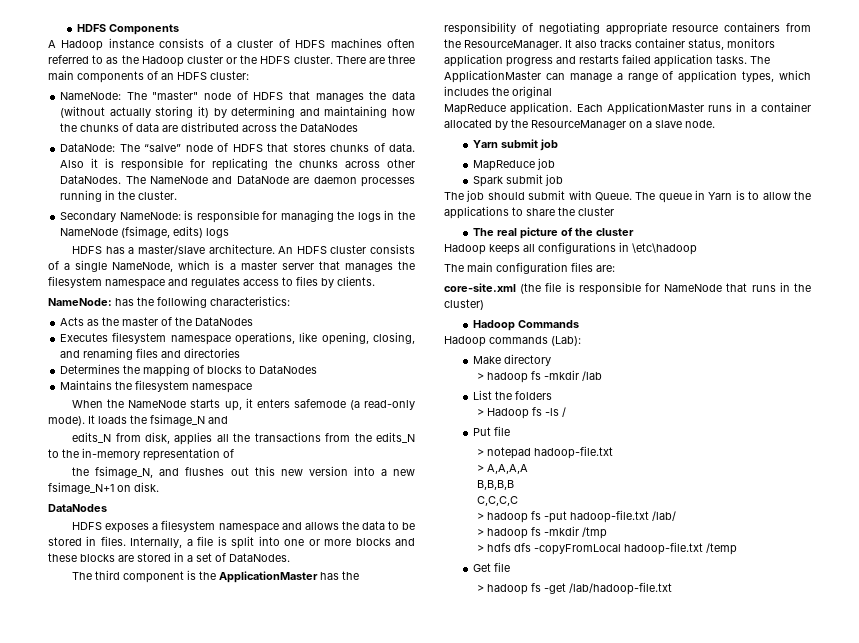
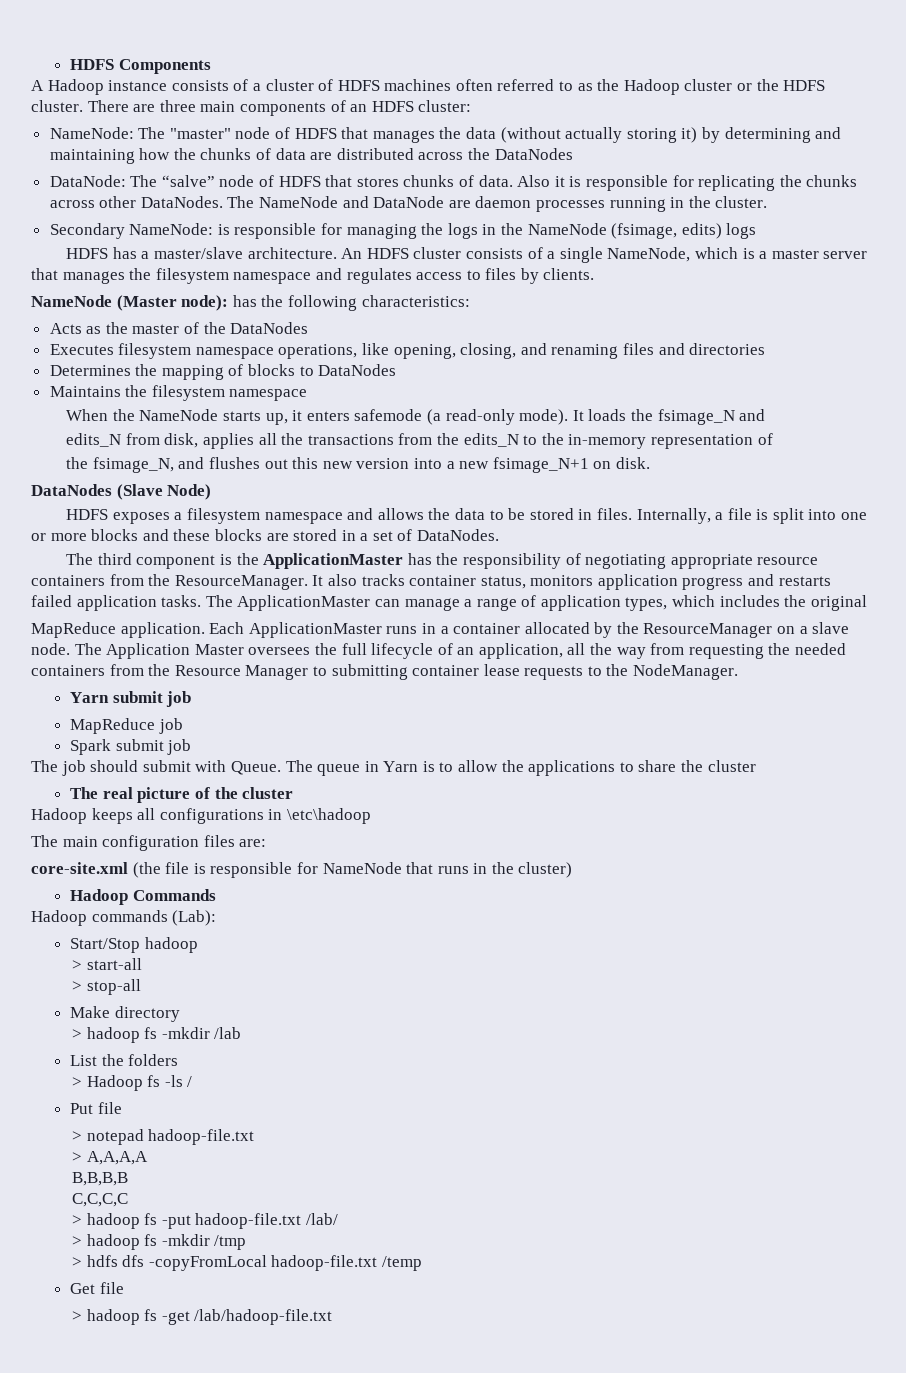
- NameNode: has the following characteristics:
+ NameNode (Master node): has the following characteristics:
  the fsimage_N, and flushes out this new version into a new fsimage_N+1 on disk.
- DataNodes
+ DataNodes (Slave Node)
+ The Application Master oversees the full lifecycle of an application, all the way from requesting the needed containers from the Resource Manager to submitting container lease requests to the NodeManager.
+ Start/Stop hadoop
+ > start-all
+ > stop-all

